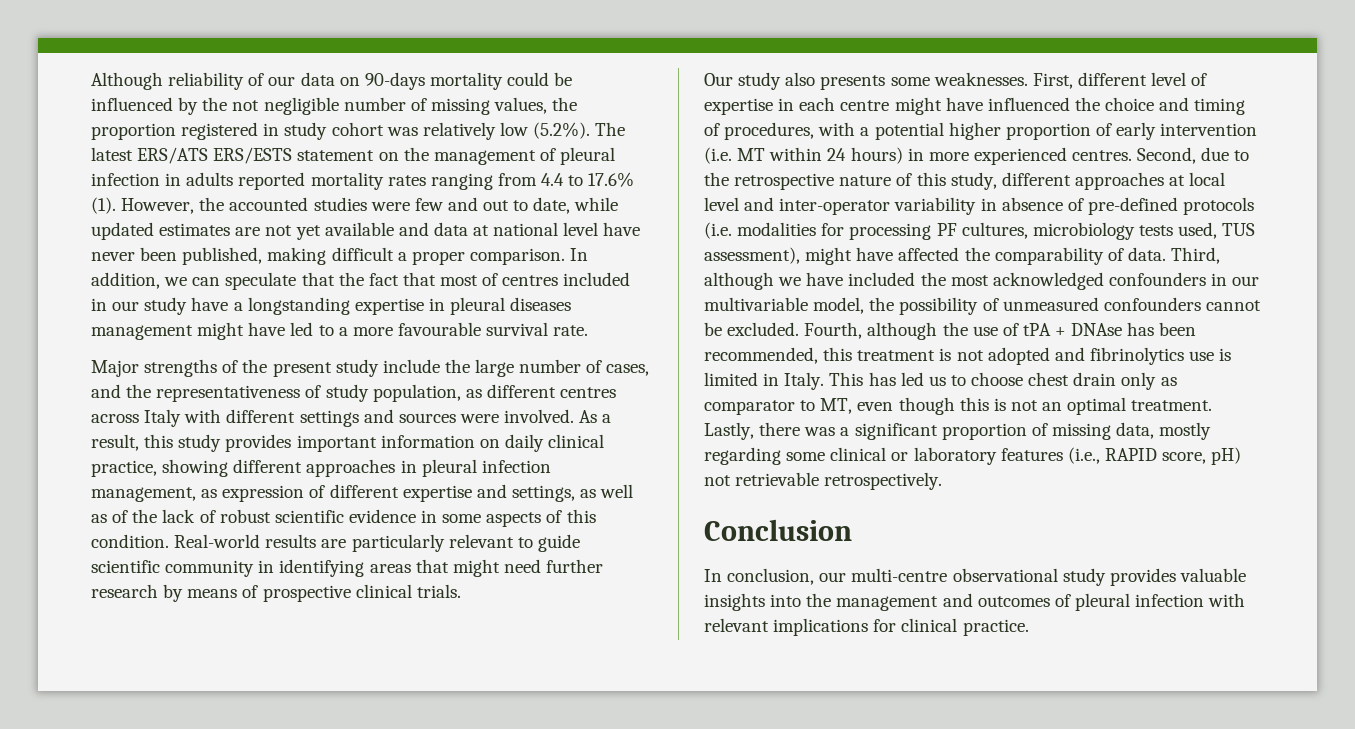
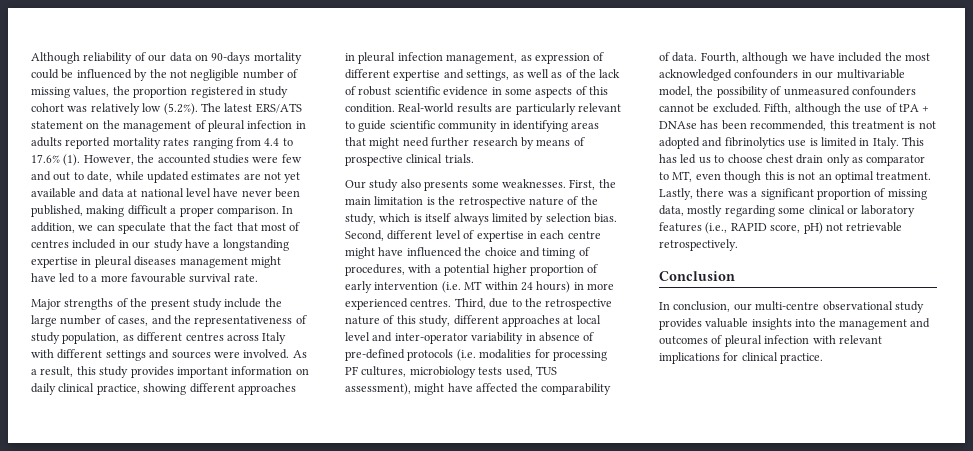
- Although reliability of our data on 90-days mortality could be influenced by the not negligible number of missing values, the proportion registered in study cohort was relatively low (5.2%). The latest ERS/ATS ERS/ESTS statement on the management of pleural infection in adults reported mortality rates ranging from 4.4 to 17.6% (1).
+ Although reliability of our data on 90-days mortality could be influenced by the not negligible number of missing values, the proportion registered in study cohort was relatively low (5.2%). The latest ERS/ATS statement on the management of pleural infection in adults reported mortality rates ranging from 4.4 to 17.6% (1).
- First, different level of expertise in each centre might have influenced the choice and timing of procedures, with a potential higher proportion of early intervention (i.e. MT within 24 hours) in more experienced centres.
+ First, the main limitation is the retrospective nature of the study, which is itself always limited by selection bias. Second, different level of expertise in each centre might have influenced the choice and timing of procedures, with a potential higher proportion of early intervention (i.e. MT within 24 hours) in more experienced centres.
- Second, due to the retrospective nature of this study, different approaches at local level and inter-operator variability in absence of pre-defined protocols (i.e. modalities for processing PF cultures, microbiology tests used, TUS assessment), might have affected the comparability of data.
+ Third, due to the retrospective nature of this study, different approaches at local level and inter-operator variability in absence of pre-defined protocols (i.e. modalities for processing PF cultures, microbiology tests used, TUS assessment), might have affected the comparability of data.
- Third, although we have included the most acknowledged confounders in our multivariable model, the possibility of unmeasured confounders cannot be excluded.
+ Fourth, although we have included the most acknowledged confounders in our multivariable model, the possibility of unmeasured confounders cannot be excluded.
- Fourth, although the use of tPA + DNAse has been recommended, this treatment is not adopted and fibrinolytics use is limited in Italy.
+ Fifth, although the use of tPA + DNAse has been recommended, this treatment is not adopted and fibrinolytics use is limited in Italy.

